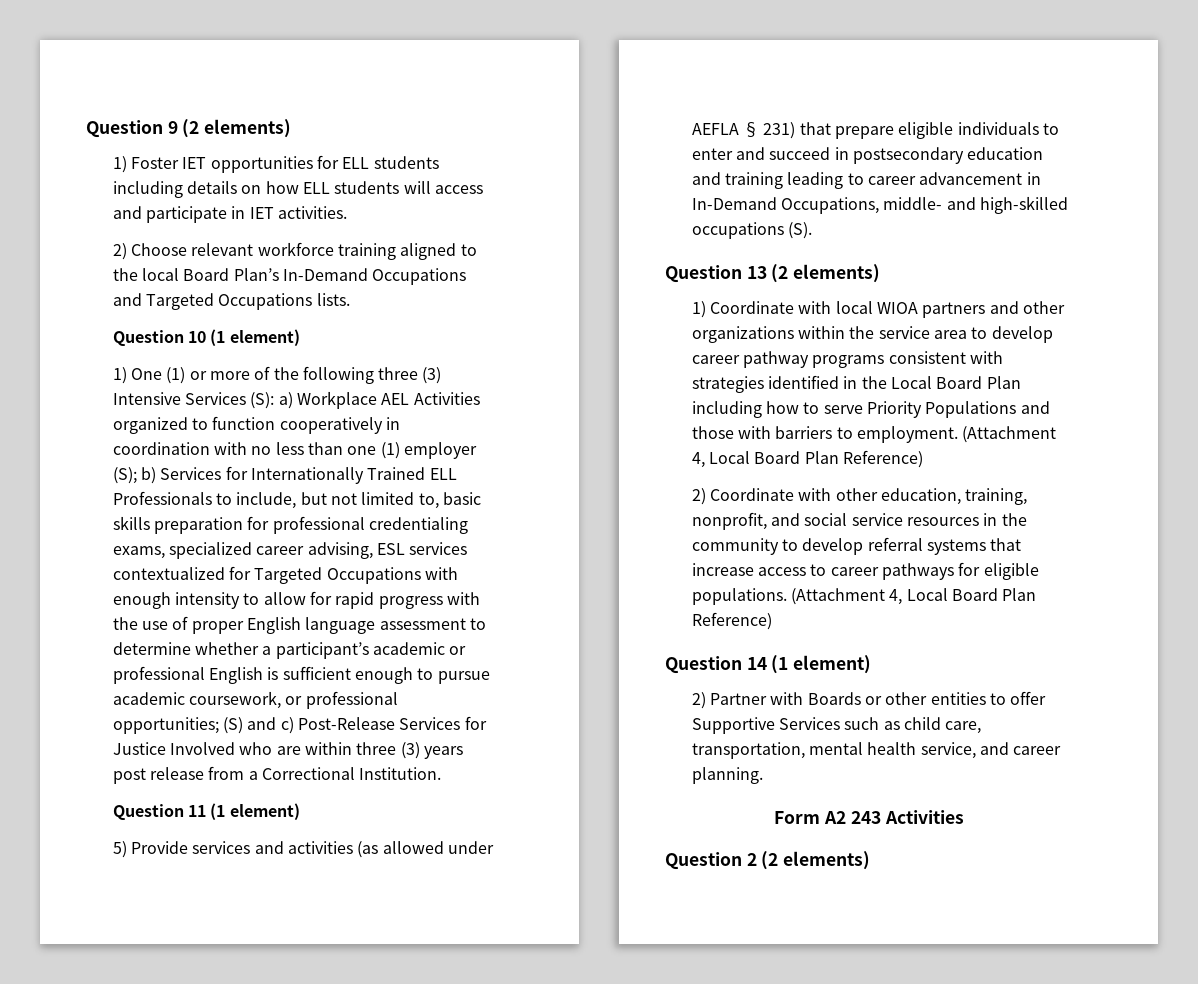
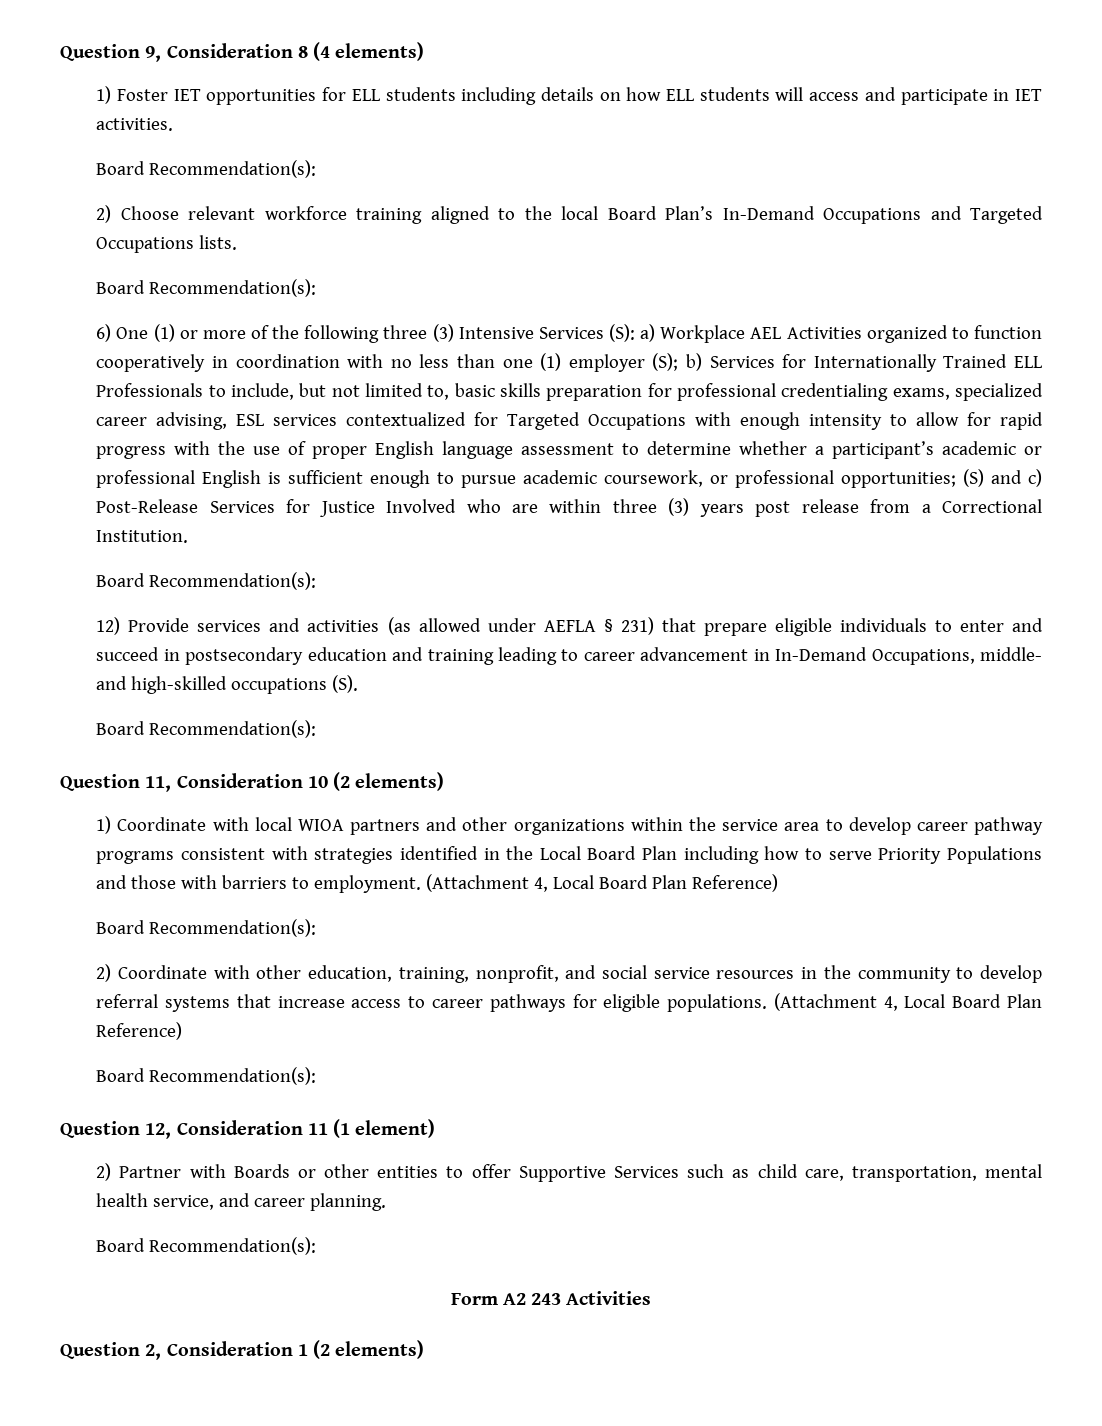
- Question 9 (2 elements)
+ Question 9, Consideration 8 (4 elements)
  1) Foster IET opportunities for ELL students including details on how ELL students will access and participate in IET activities.
+ Board Recommendation(s):
  2) Choose relevant workforce training aligned to the local Board Plan’s In-Demand Occupations and Targeted Occupations lists.
- Question 10 (1 element)
- 1) One (1) or more of the following three (3) Intensive Services (S):
+ Board Recommendation(s):
+ 6) One (1) or more of the following three (3) Intensive Services (S):
  (S) and c) Post-Release Services for Justice Involved who are within three (3) years post release from a Correctional Institution.
- Question 11 (1 element)
- 5) Provide services and activities (as allowed under AEFLA § 231) that prepare eligible individuals to enter and succeed in postsecondary education and training leading to career advancement in In-Demand Occupations, middle- and high-skilled occupations (S).
- Question 13 (2 elements)
+ Board Recommendation(s):
+ 12) Provide services and activities (as allowed under AEFLA § 231) that prepare eligible individuals to enter and succeed in postsecondary education and training leading to career advancement in In-Demand Occupations, middle- and high-skilled occupations (S).
+ Board Recommendation(s):
+ Question 11, Consideration 10 (2 elements)
  1) Coordinate with local WIOA partners and other organizations within the service area to develop career pathway programs consistent with strategies identified in the Local Board Plan including how to serve Priority Populations and those with barriers to employment. (Attachment 4, Local Board Plan Reference)
+ Board Recommendation(s):
  2) Coordinate with other education, training, nonprofit, and social service resources in the community to develop referral systems that increase access to career pathways for eligible populations. (Attachment 4, Local Board Plan Reference)
- Question 14 (1 element)
+ Board Recommendation(s):
+ Question 12, Consideration 11 (1 element)
  2) Partner with Boards or other entities to offer Supportive Services such as child care, transportation, mental health service, and career planning.
+ Board Recommendation(s):
- Question 2 (2 elements)
+ Question 2, Consideration 1 (2 elements)

